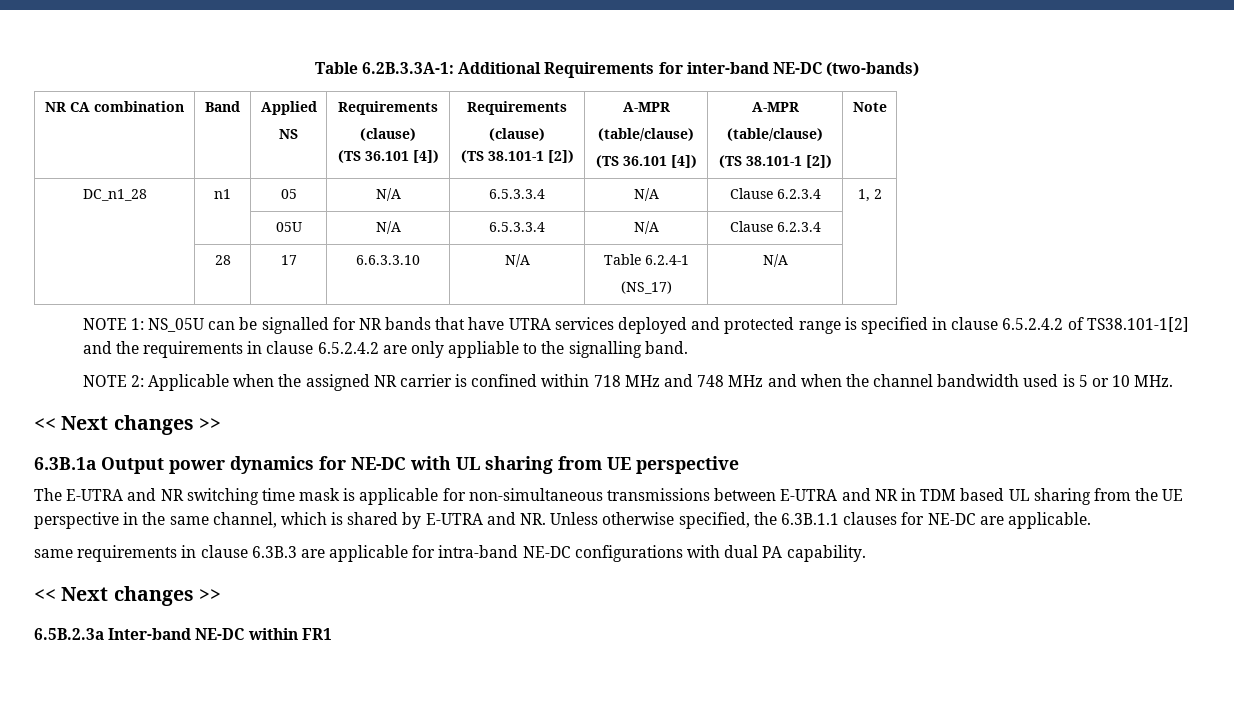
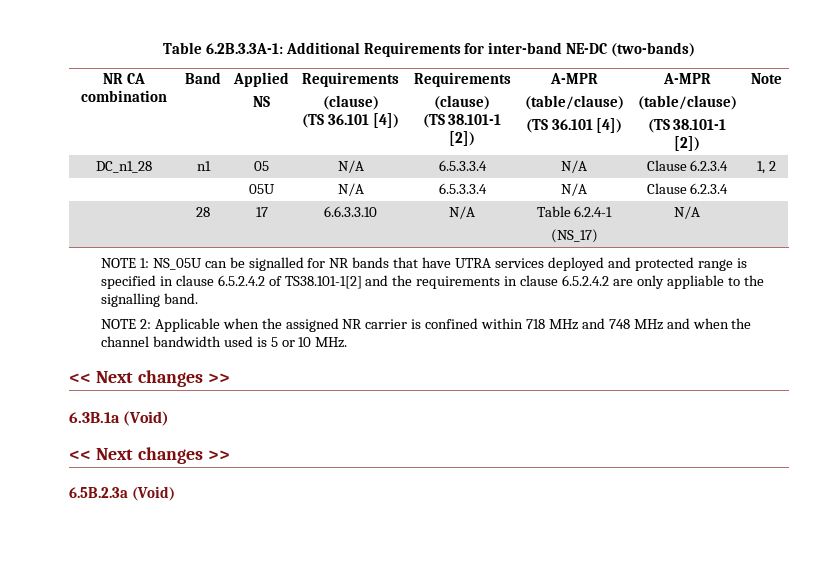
- 6.3B.1a Output power dynamics for NE-DC with UL sharing from UE perspective
- The E-UTRA and NR switching time mask is applicable for non-simultaneous transmissions between E-UTRA and NR in TDM based UL sharing from the UE perspective in the same channel, which is shared by E-UTRA and NR. Unless otherwise specified, the 6.3B.1.1 clauses for NE-DC are applicable.
- same requirements in clause 6.3B.3 are applicable for intra-band NE-DC configurations with dual PA capability.
+ 6.3B.1a (Void)
- 6.5B.2.3a Inter-band NE-DC within FR1
+ 6.5B.2.3a (Void)

